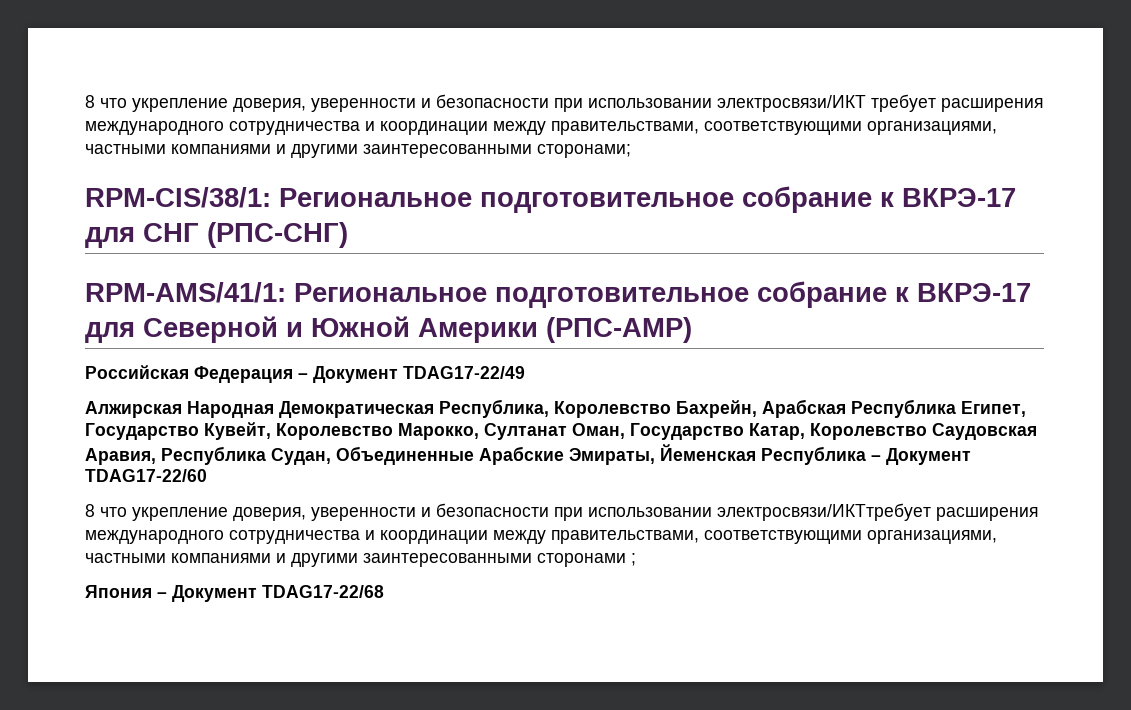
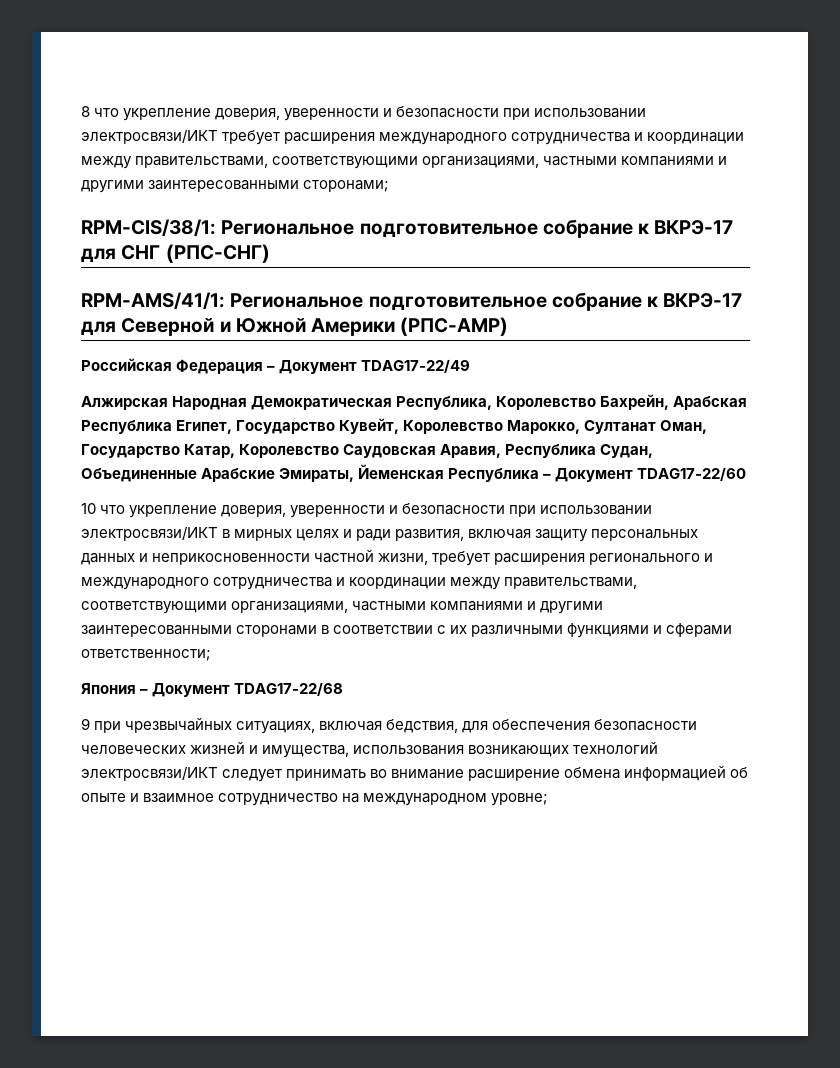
- 8 что укрепление доверия, уверенности и безопасности при использовании электросвязи/ИКТтребует расширения международного сотрудничества и координации между правительствами, соответствующими организациями, частными компаниями и другими заинтересованными сторонами ;
+ 10 что укрепление доверия, уверенности и безопасности при использовании электросвязи/ИКТ в мирных целях и ради развития, включая защиту персональных данных и неприкосновенности частной жизни, требует расширения регионального и международного сотрудничества и координации между правительствами, соответствующими организациями, частными компаниями и другими заинтересованными сторонами в соответствии с их различными функциями и сферами ответственности;
  Япония – Документ TDAG17-22/68
+ 9 при чрезвычайных ситуациях, включая бедствия, для обеспечения безопасности человеческих жизней и имущества, использования возникающих технологий электросвязи/ИКТ следует принимать во внимание расширение обмена информацией об опыте и взаимное сотрудничество на международном уровне;

